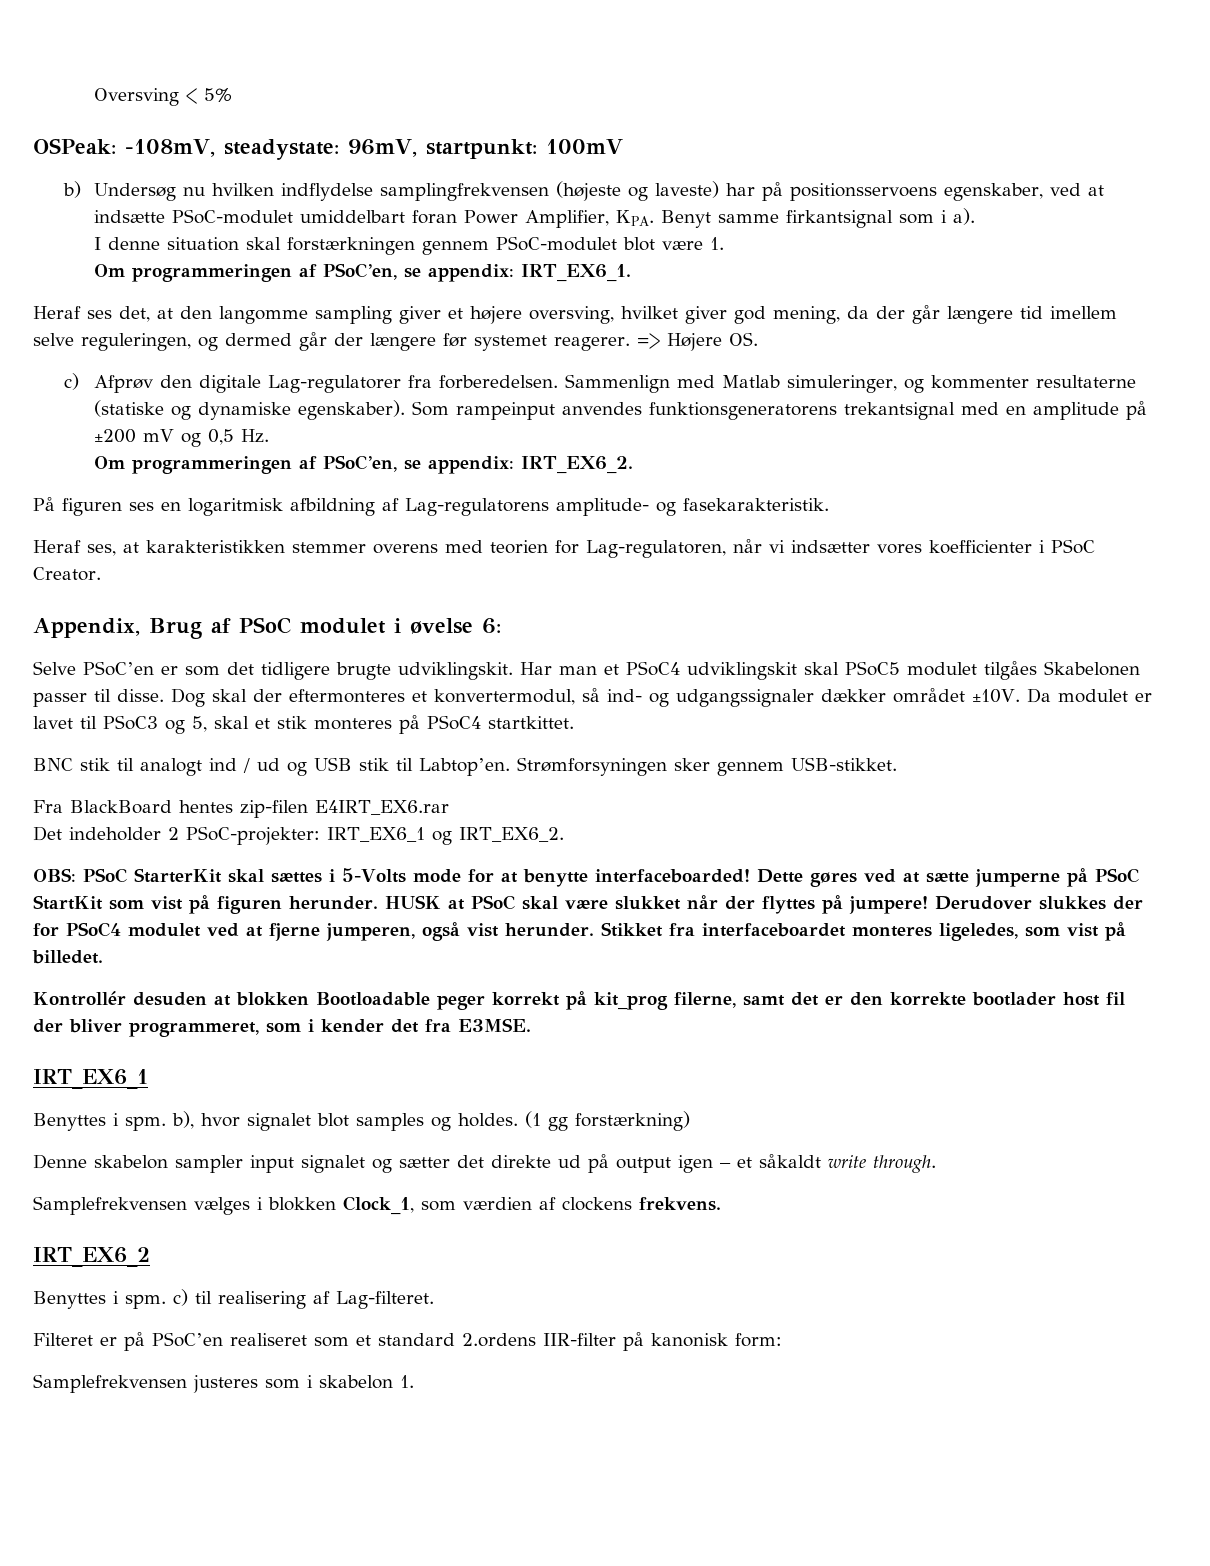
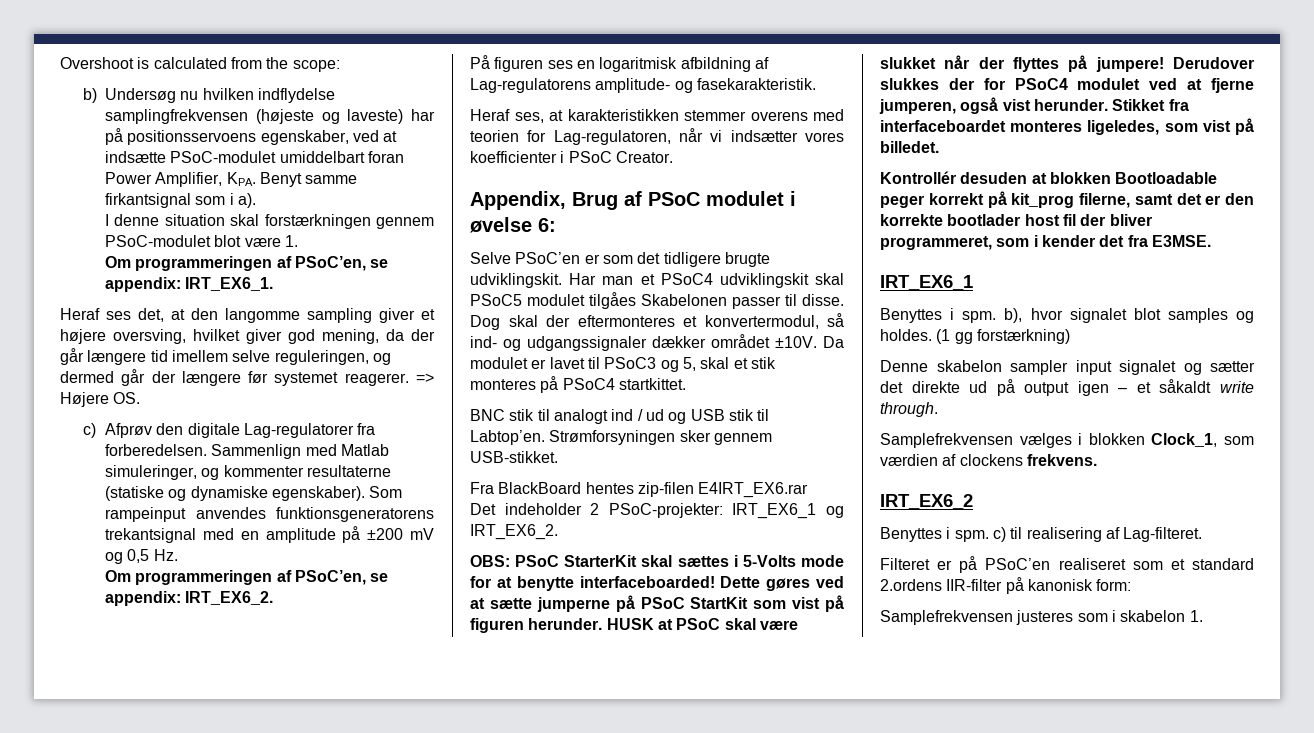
- Oversving < 5%
- OSPeak: -108mV, steadystate: 96mV, startpunkt: 100mV
+ Overshoot is calculated from the scope:

